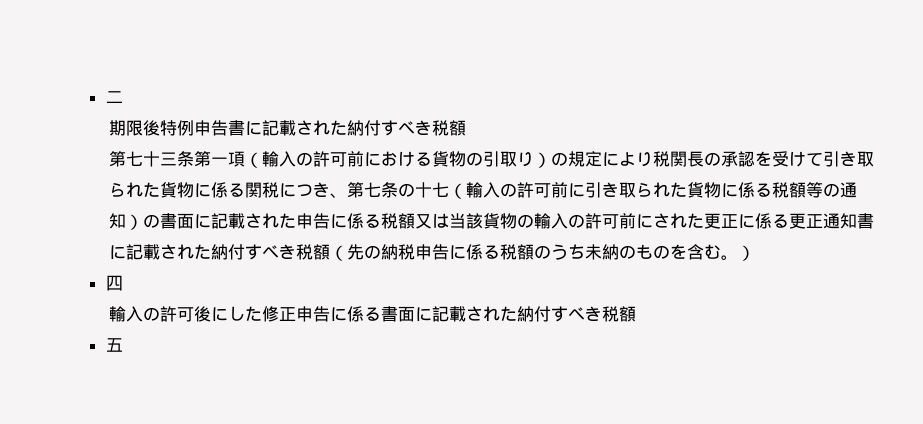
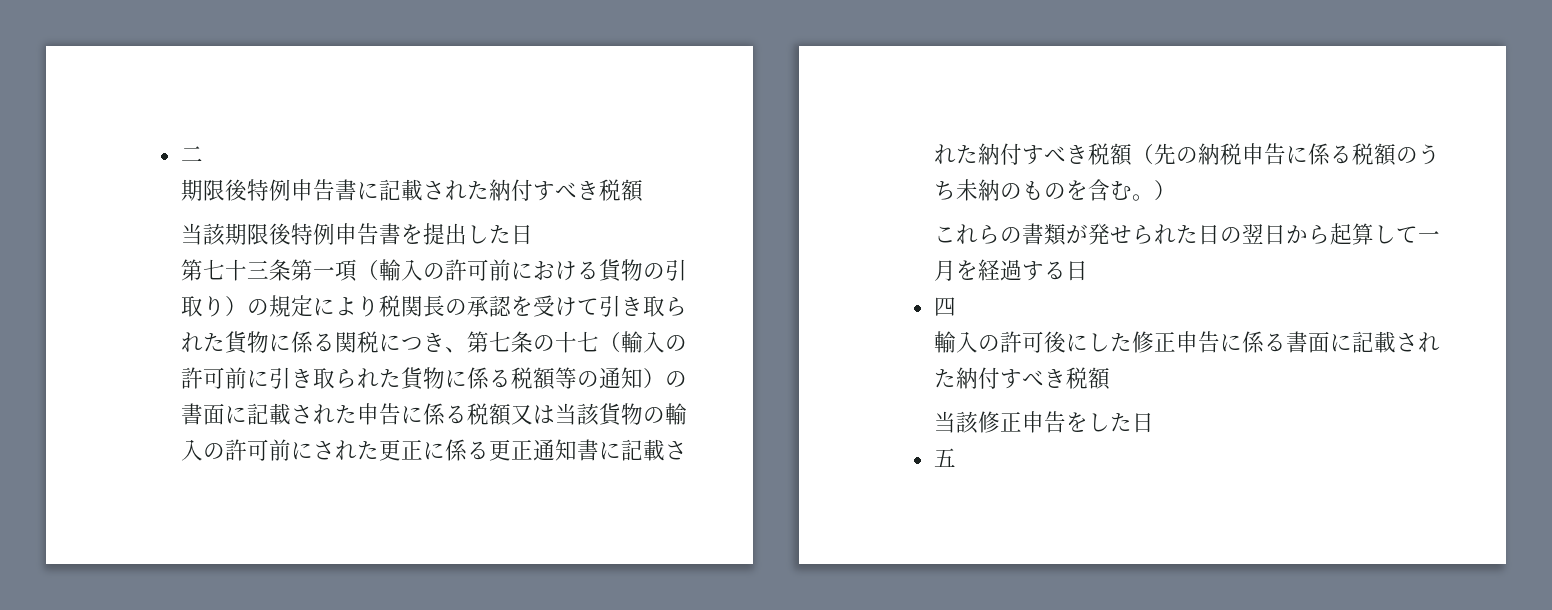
+ 当該期限後特例申告書を提出した日
+ これらの書類が発せられた日の翌日から起算して一月を経過する日
+ 当該修正申告をした日

